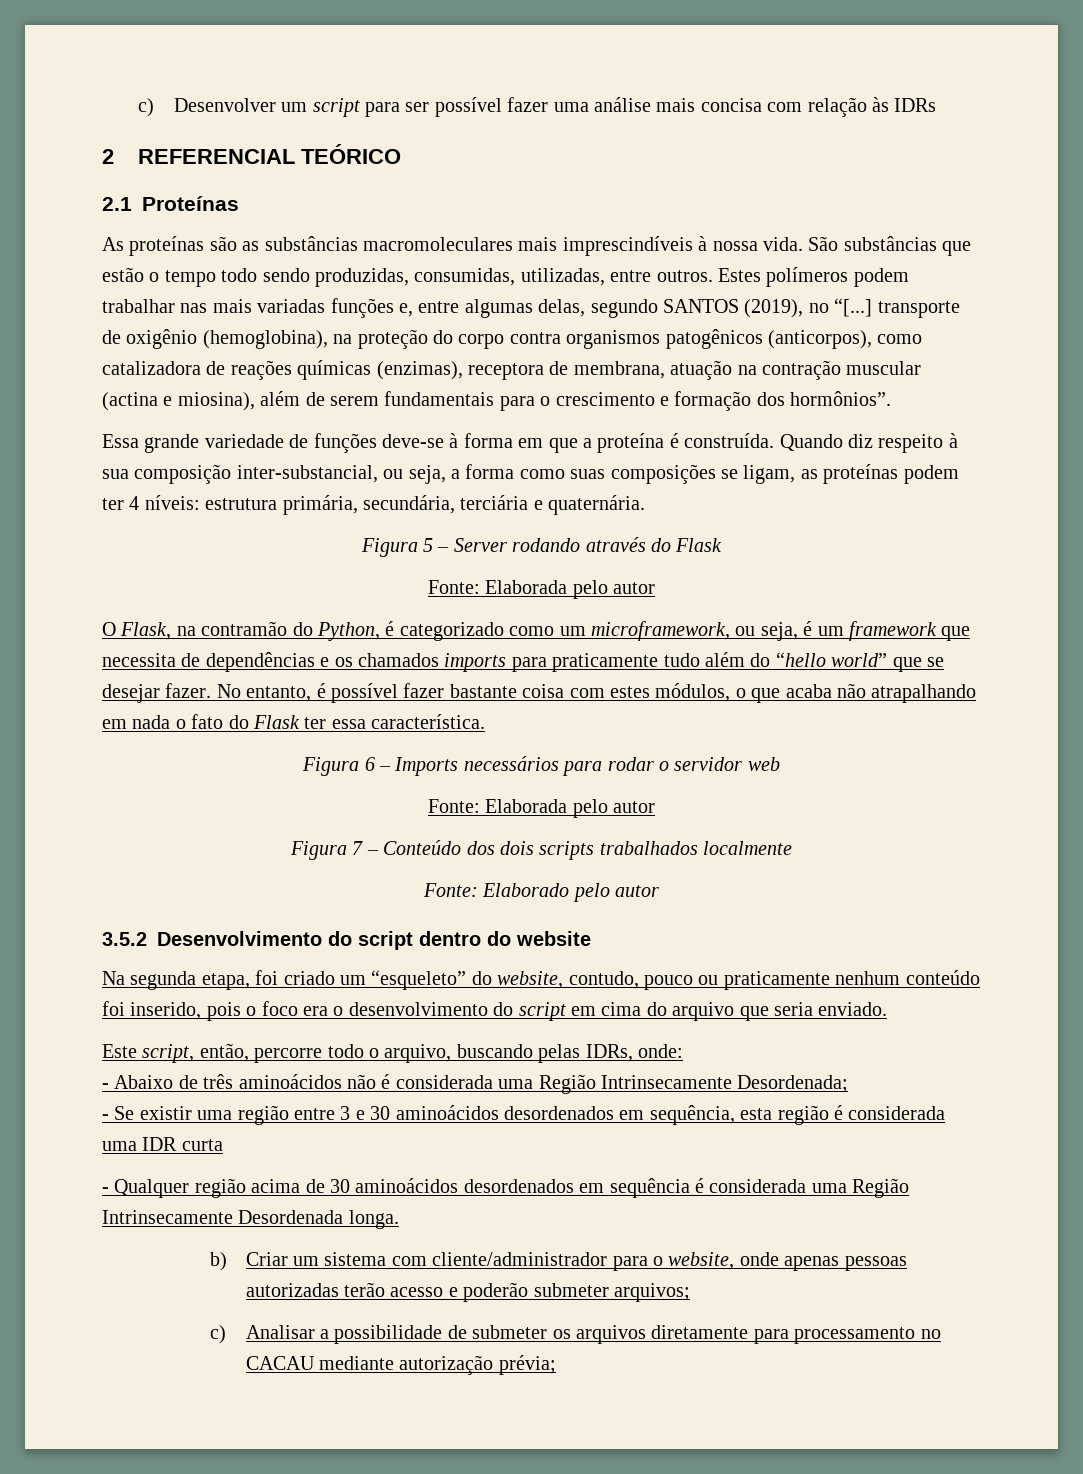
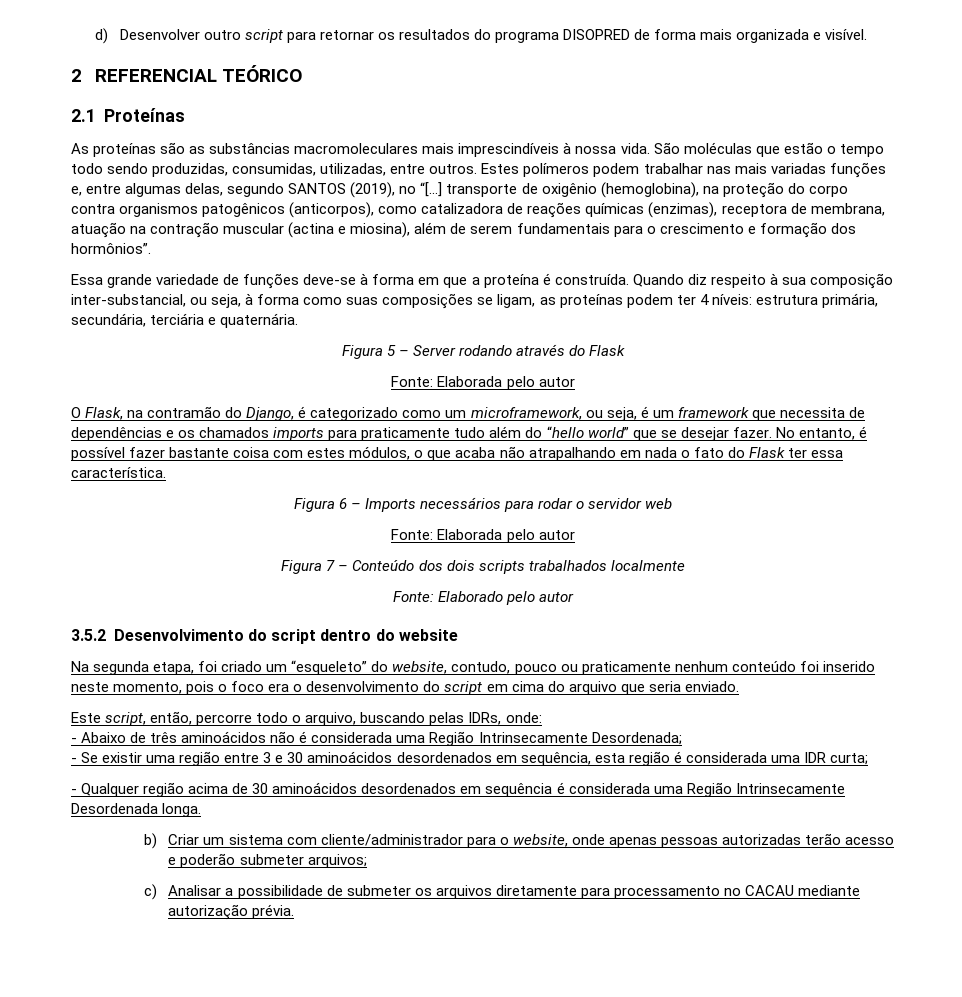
- c) Desenvolver um script para ser possível fazer uma análise mais concisa com relação às IDRs
+ d) Desenvolver outro script para retornar os resultados do programa DISOPRED de forma mais organizada e visível.
- São substâncias que estão o tempo todo sendo produzidas, consumidas, utilizadas, entre outros.
+ São moléculas que estão o tempo todo sendo produzidas, consumidas, utilizadas, entre outros.
- Quando diz respeito à sua composição inter-substancial, ou seja, a forma como suas composições se ligam, as proteínas podem ter 4 níveis: estrutura primária, secundária, terciária e quaternária.
+ Quando diz respeito à sua composição inter-substancial, ou seja, à forma como suas composições se ligam, as proteínas podem ter 4 níveis: estrutura primária, secundária, terciária e quaternária.
- O Flask, na contramão do Python, é categorizado como um microframework, ou seja, é um framework que necessita de dependências e os chamados imports para praticamente tudo além do “hello world” que se desejar fazer.
+ O Flask, na contramão do Django, é categorizado como um microframework, ou seja, é um framework que necessita de dependências e os chamados imports para praticamente tudo além do “hello world” que se desejar fazer.
- Na segunda etapa, foi criado um “esqueleto” do website, contudo, pouco ou praticamente nenhum conteúdo foi inserido, pois o foco era o desenvolvimento do script em cima do arquivo que seria enviado.
+ Na segunda etapa, foi criado um “esqueleto” do website, contudo, pouco ou praticamente nenhum conteúdo foi inserido neste momento, pois o foco era o desenvolvimento do script em cima do arquivo que seria enviado.
- - Se existir uma região entre 3 e 30 aminoácidos desordenados em sequência, esta região é considerada uma IDR curta
+ - Se existir uma região entre 3 e 30 aminoácidos desordenados em sequência, esta região é considerada uma IDR curta;
- c) Analisar a possibilidade de submeter os arquivos diretamente para processamento no CACAU mediante autorização prévia;
+ c) Analisar a possibilidade de submeter os arquivos diretamente para processamento no CACAU mediante autorização prévia.

